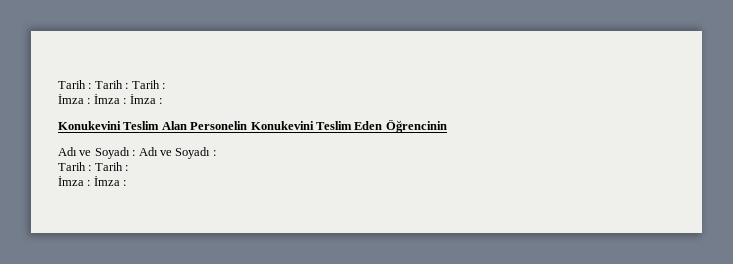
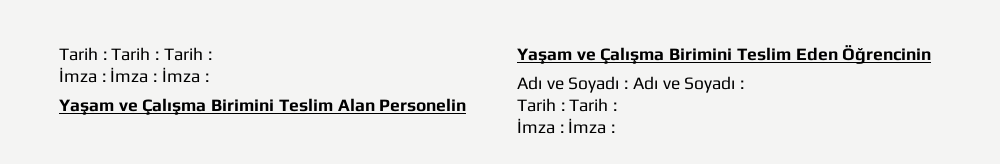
- Konukevini Teslim Alan Personelin Konukevini Teslim Eden Öğrencinin
+ Yaşam ve Çalışma Birimini Teslim Alan Personelin Yaşam ve Çalışma Birimini Teslim Eden Öğrencinin

